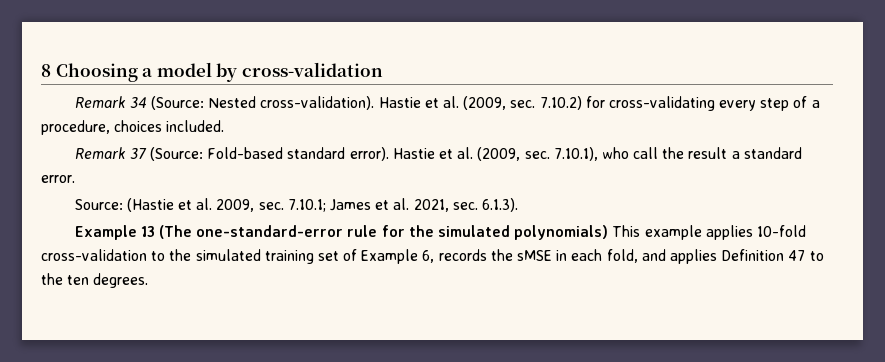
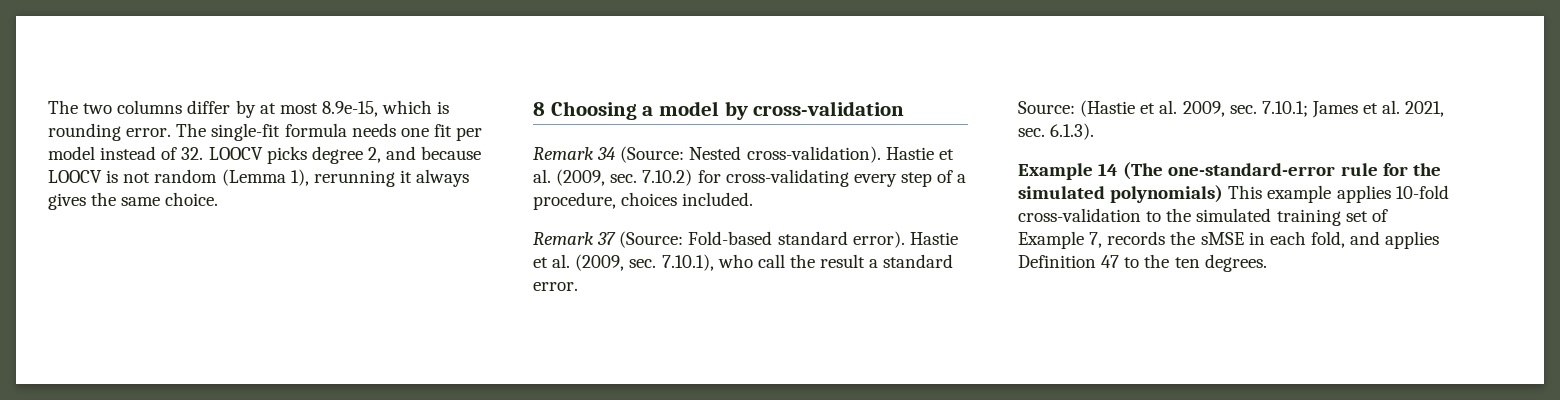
+ The two columns differ by at most 8.9e-15, which is rounding error. The single-fit formula needs one fit per model instead of 32. LOOCV picks degree 2, and because LOOCV is not random (Lemma 1), rerunning it always gives the same choice.
- Example 13 (The one-standard-error rule for the simulated polynomials) This example applies 10-fold cross-validation to the simulated training set of Example 6, records the sMSE in each fold, and applies Definition 47 to the ten degrees.
+ Example 14 (The one-standard-error rule for the simulated polynomials) This example applies 10-fold cross-validation to the simulated training set of Example 7, records the sMSE in each fold, and applies Definition 47 to the ten degrees.

